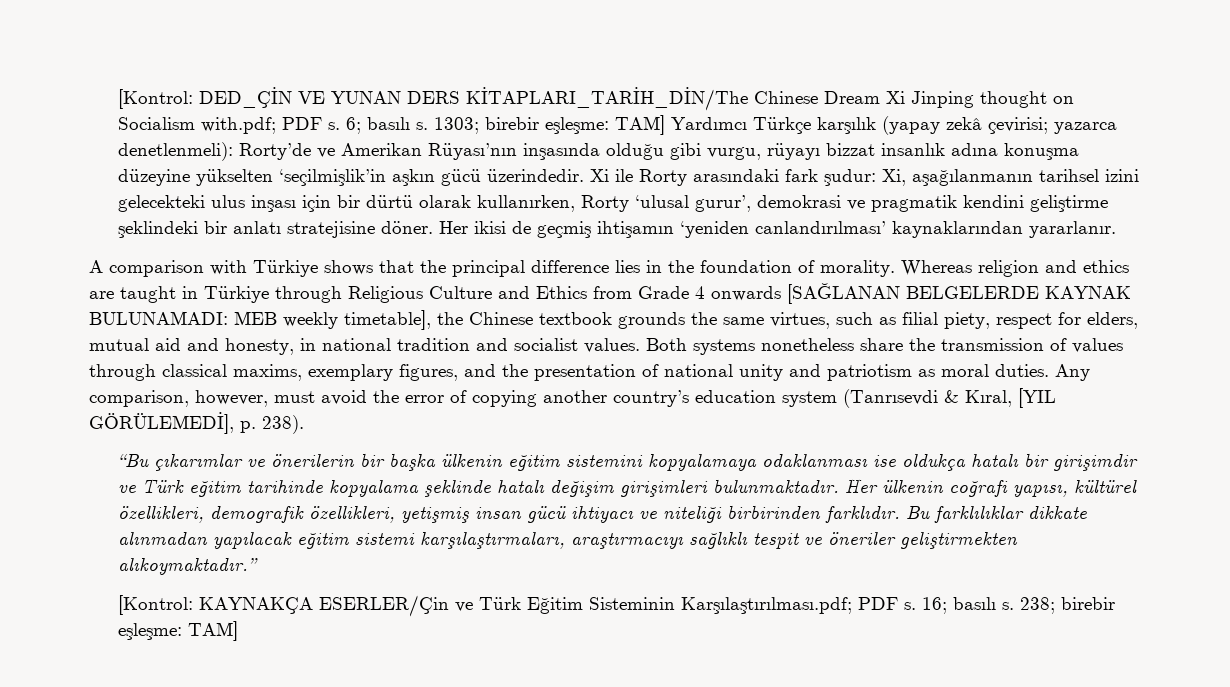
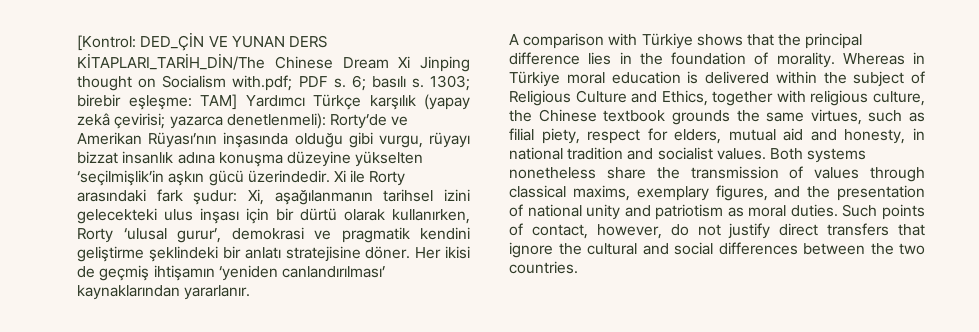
- Whereas religion and ethics are taught in Türkiye through Religious Culture and Ethics from Grade 4 onwards [SAĞLANAN BELGELERDE KAYNAK BULUNAMADI: MEB weekly timetable], the Chinese textbook grounds the same virtues, such as filial piety, respect for elders, mutual aid and honesty, in national tradition and socialist values.
+ Whereas in Türkiye moral education is delivered within the subject of Religious Culture and Ethics, together with religious culture, the Chinese textbook grounds the same virtues, such as filial piety, respect for elders, mutual aid and honesty, in national tradition and socialist values.
- Any comparison, however, must avoid the error of copying another country’s education system (Tanrısevdi & Kıral, [YIL GÖRÜLEMEDİ], p. 238).
- “Bu çıkarımlar ve önerilerin bir başka ülkenin eğitim sistemini kopyalamaya odaklanması ise oldukça hatalı bir girişimdir ve Türk eğitim tarihinde kopyalama şeklinde hatalı değişim girişimleri bulunmaktadır. Her ülkenin coğrafi yapısı, kültürel özellikleri, demografik özellikleri, yetişmiş insan gücü ihtiyacı ve niteliği birbirinden farklıdır. Bu farklılıklar dikkate alınmadan yapılacak eğitim sistemi karşılaştırmaları, araştırmacıyı sağlıklı tespit ve öneriler geliştirmekten alıkoymaktadır.”
- [Kontrol: KAYNAKÇA ESERLER/Çin ve Türk Eğitim Sisteminin Karşılaştırılması.pdf; PDF s. 16; basılı s. 238; birebir eşleşme: TAM]
+ Such points of contact, however, do not justify direct transfers that ignore the cultural and social differences between the two countries.

